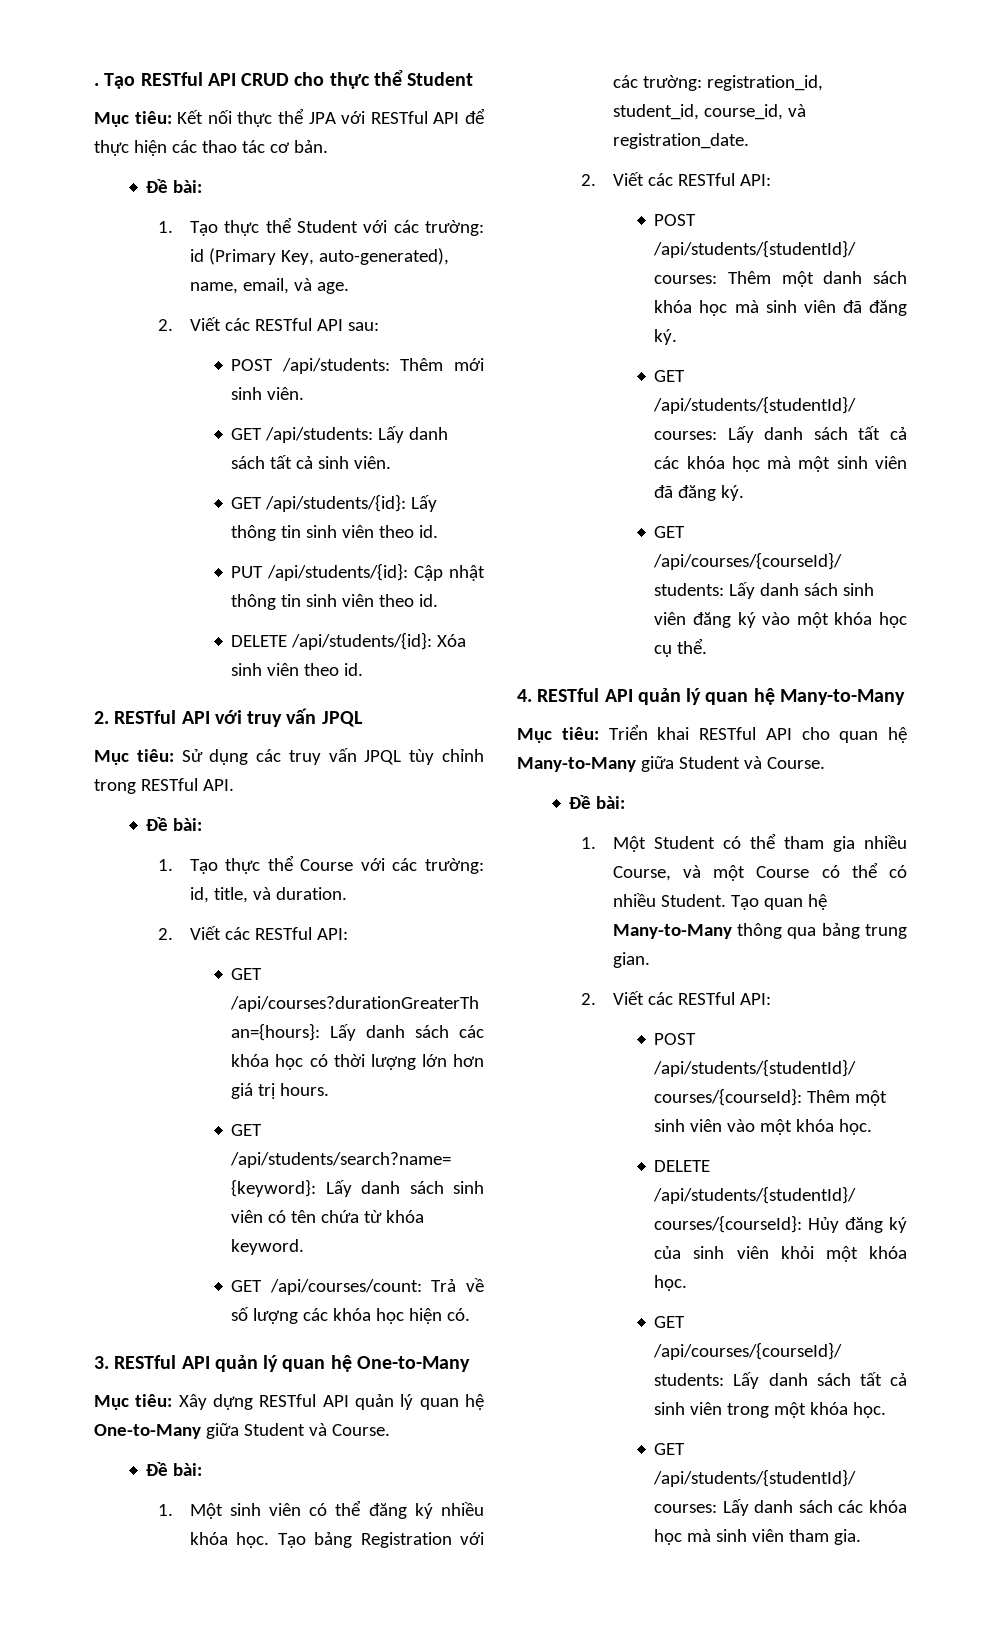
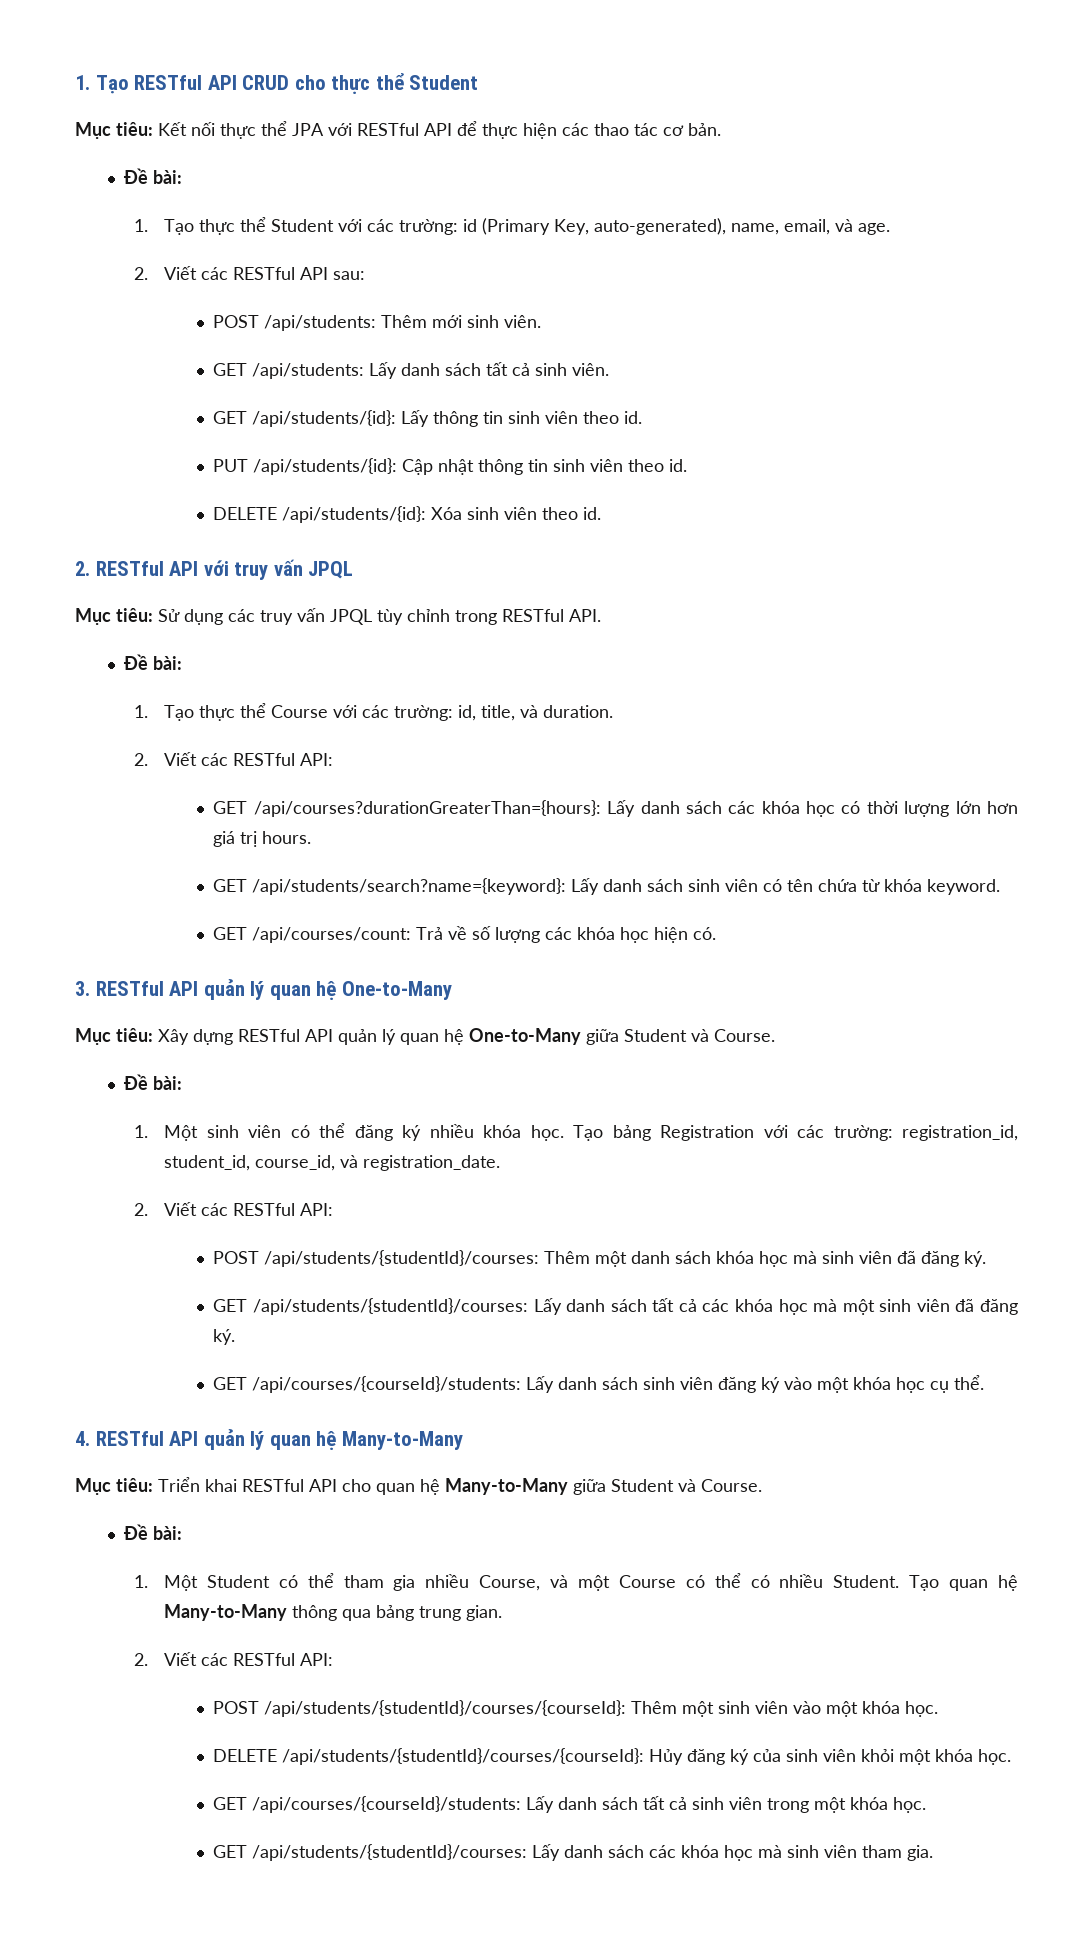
- . Tạo RESTful API CRUD cho thực thể Student
+ 1. Tạo RESTful API CRUD cho thực thể Student

